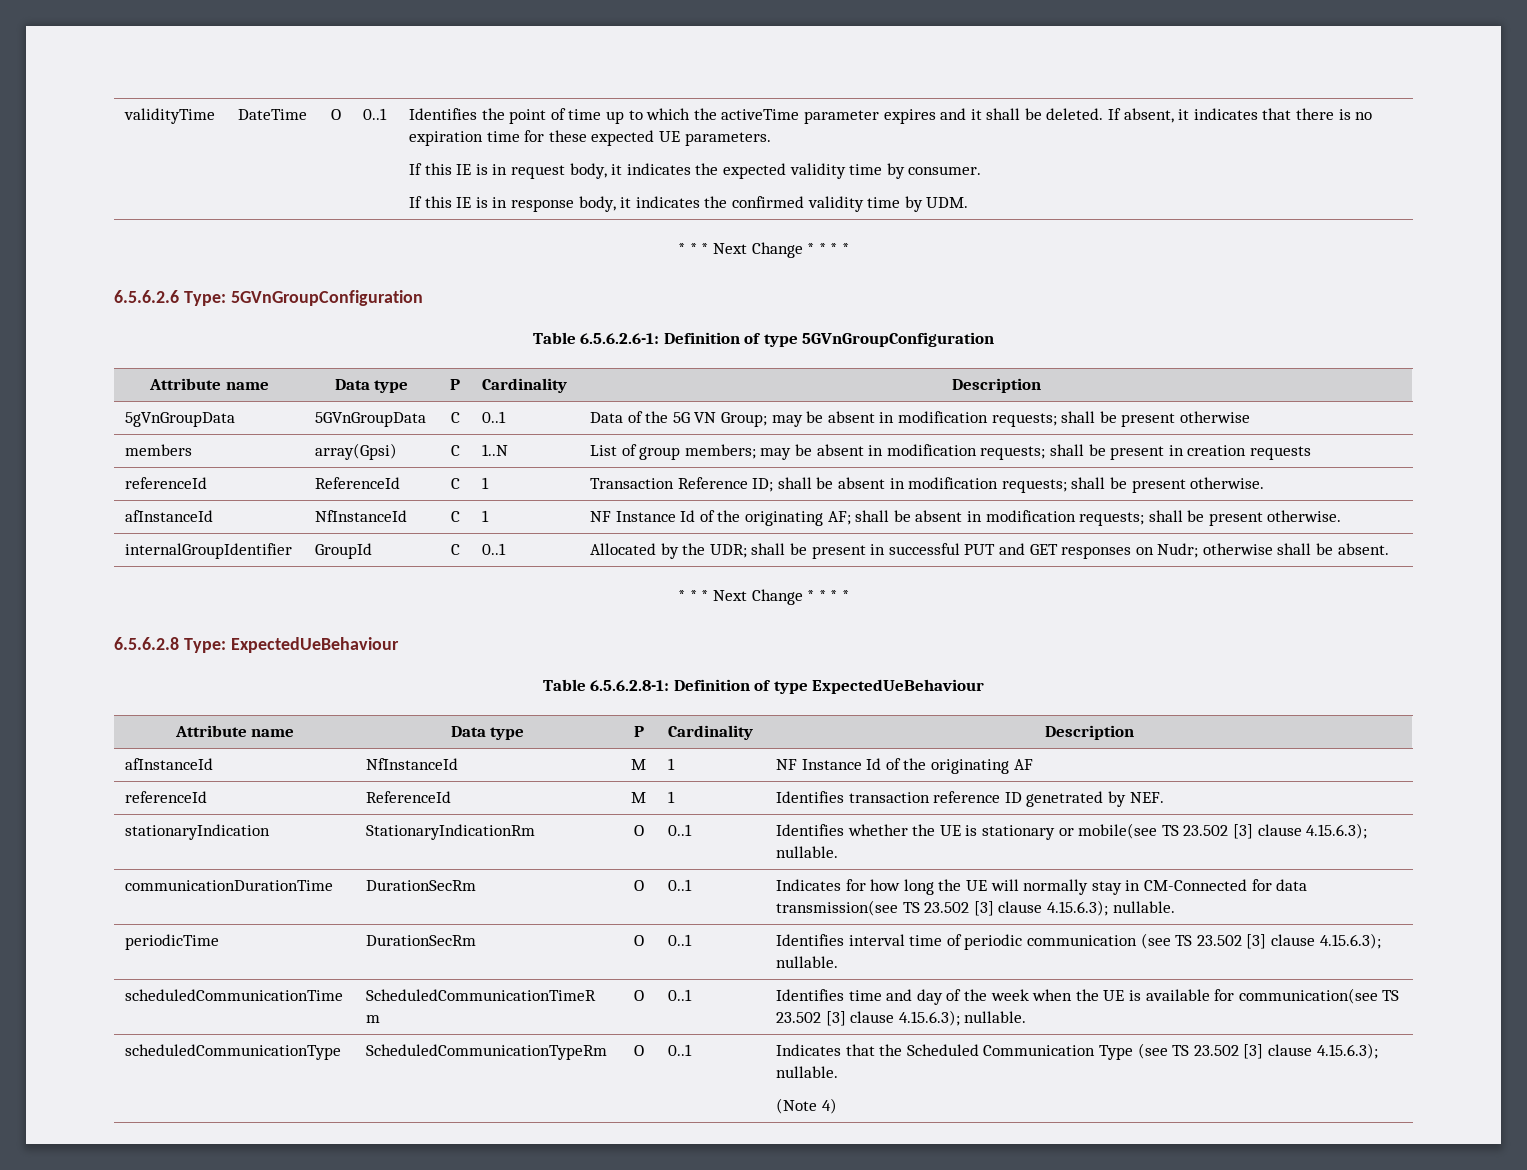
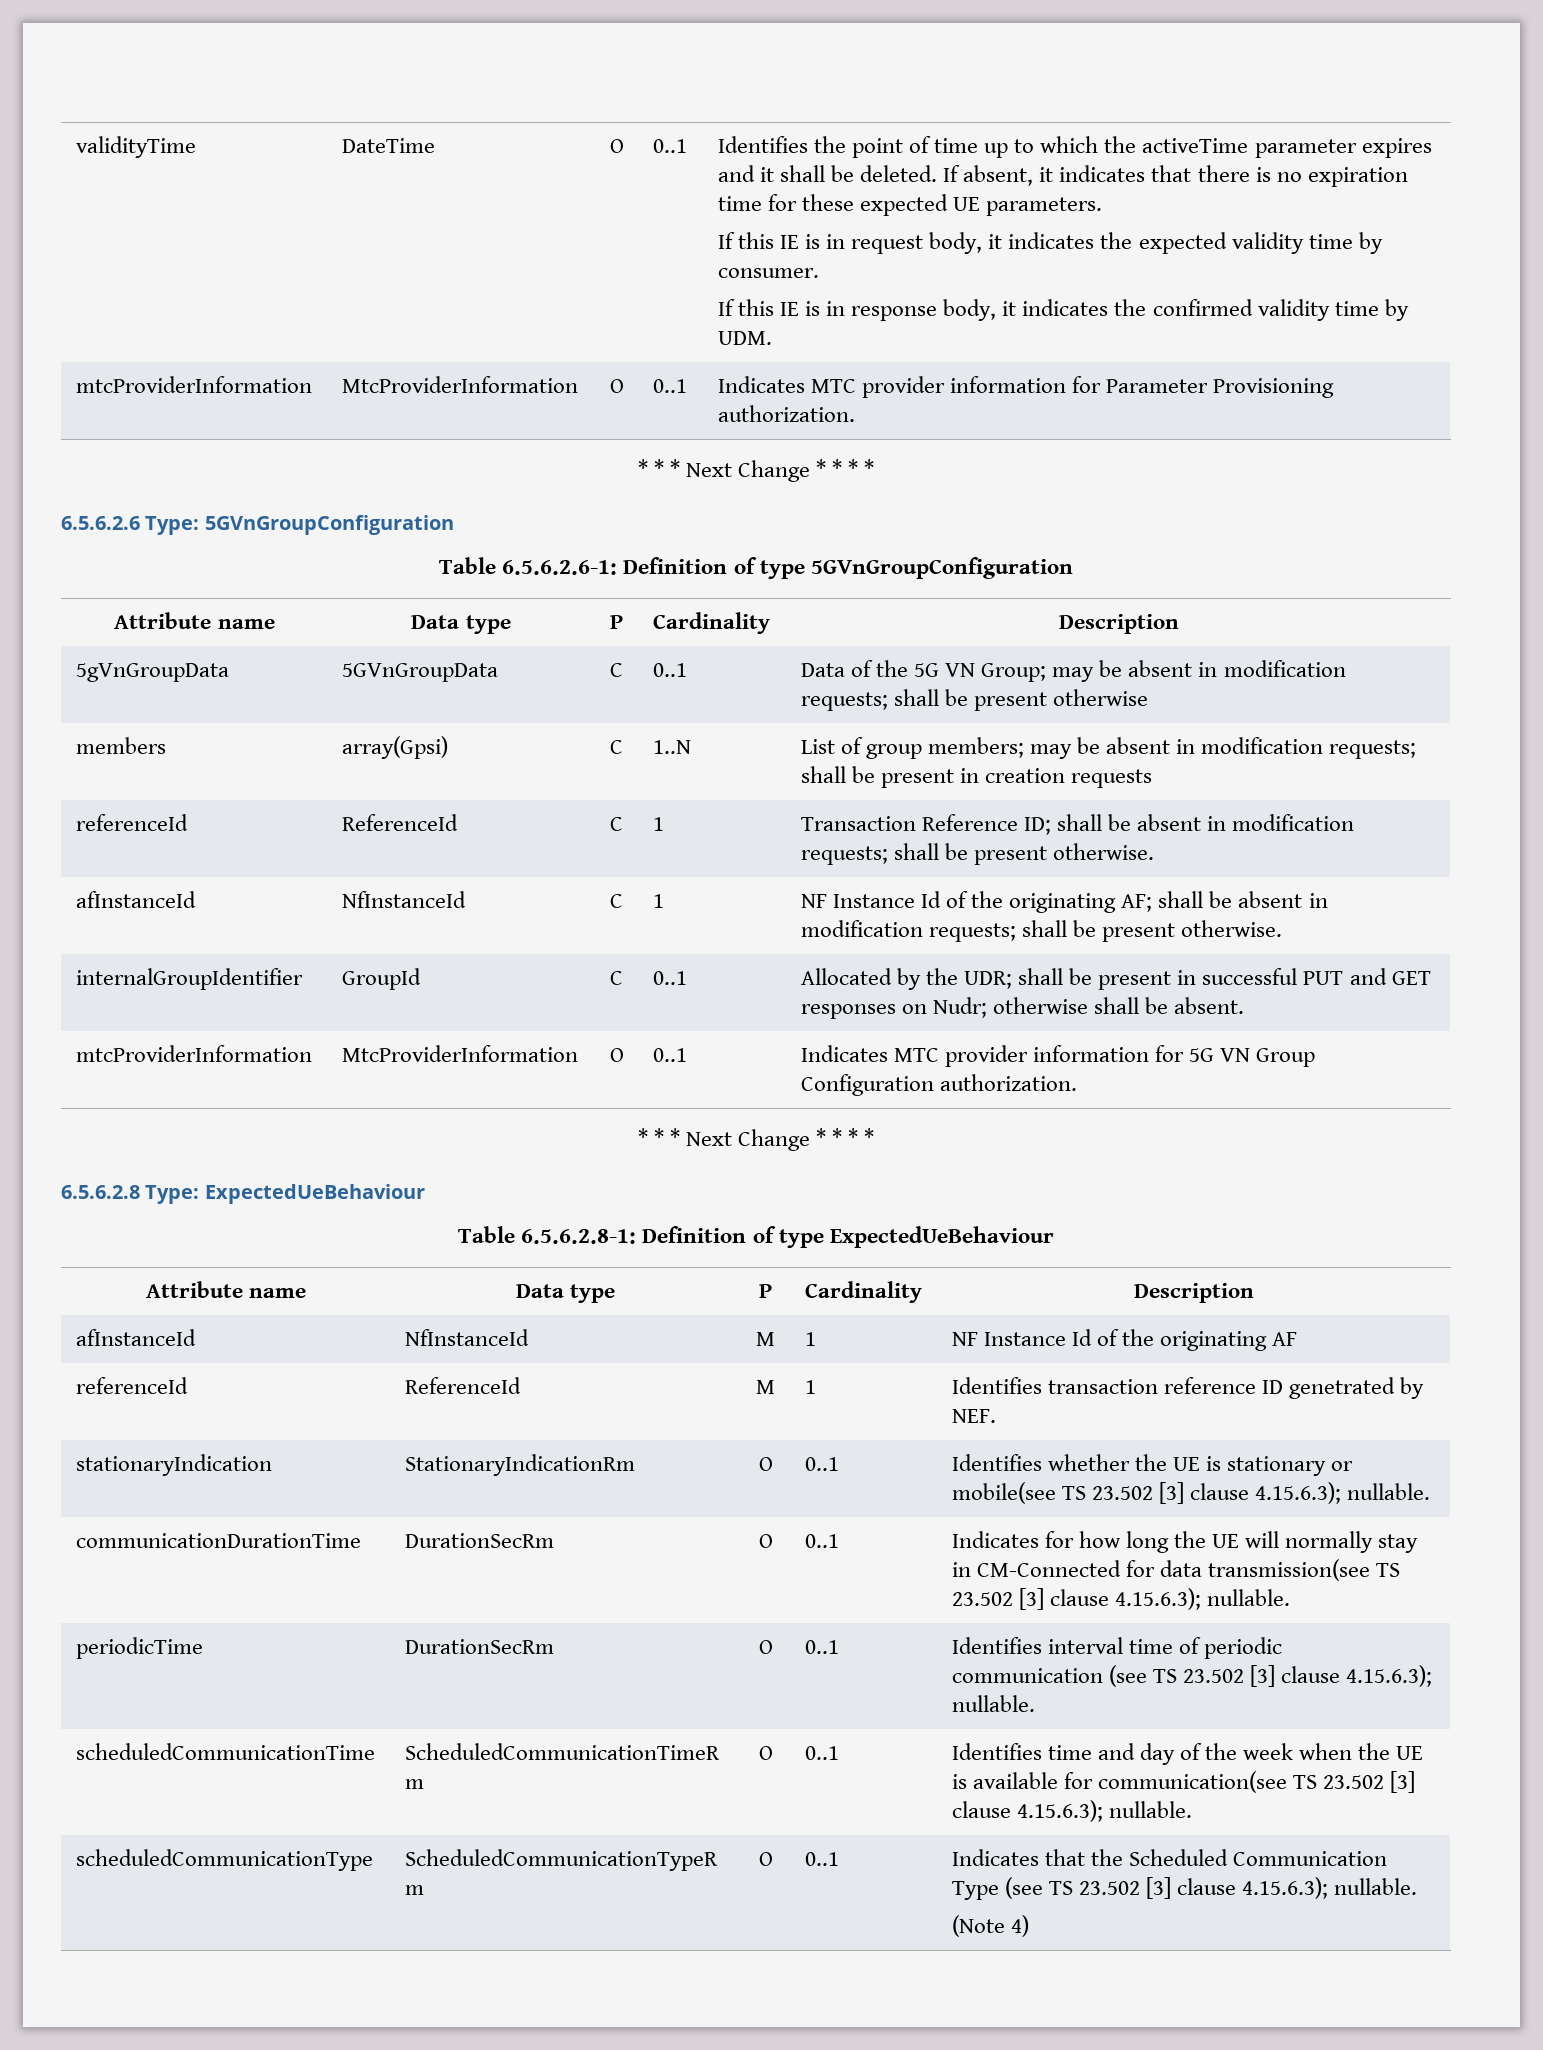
+ mtcProviderInformation | MtcProviderInformation | O | 0..1 | Indicates MTC provider information for Parameter Provisioning authorization.
+ mtcProviderInformation | MtcProviderInformation | O | 0..1 | Indicates MTC provider information for 5G VN Group Configuration authorization.

